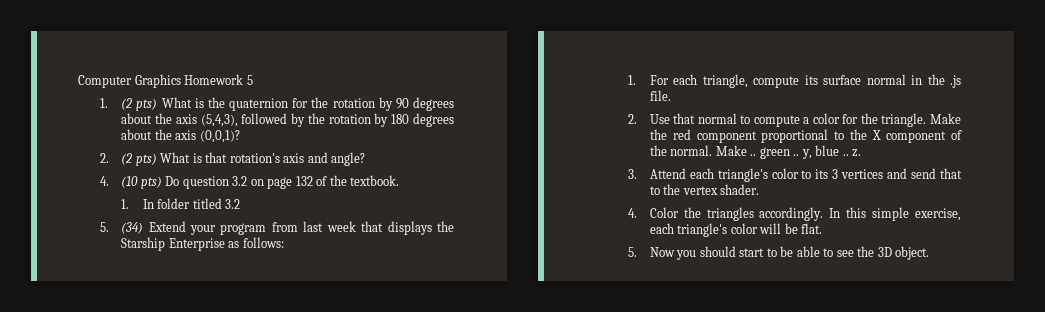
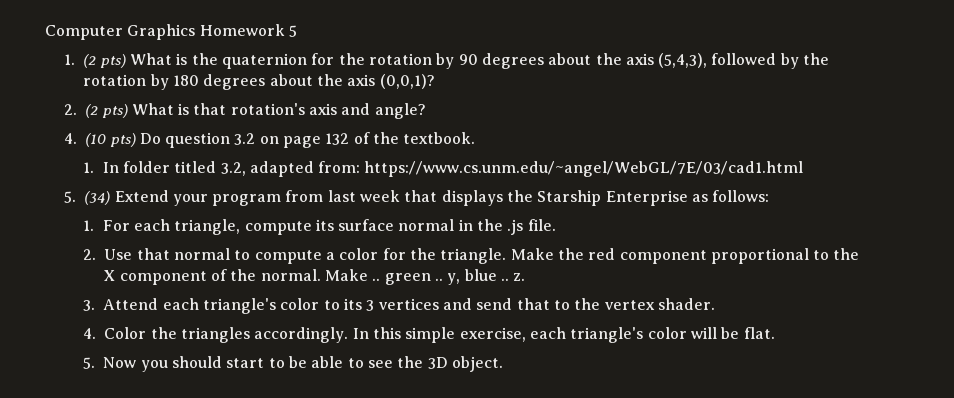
- 1. In folder titled 3.2
+ 1. In folder titled 3.2, adapted from: https://www.cs.unm.edu/~angel/WebGL/7E/03/cad1.html

